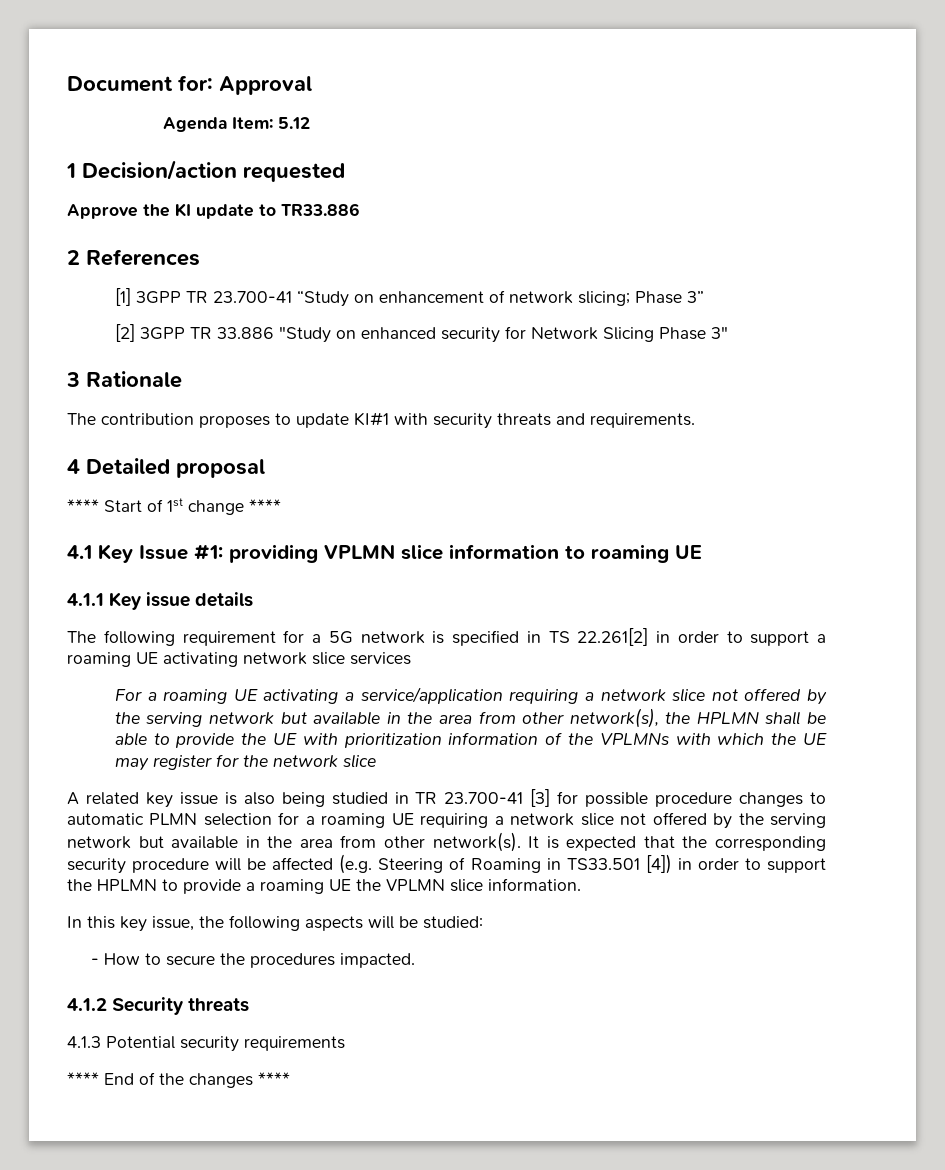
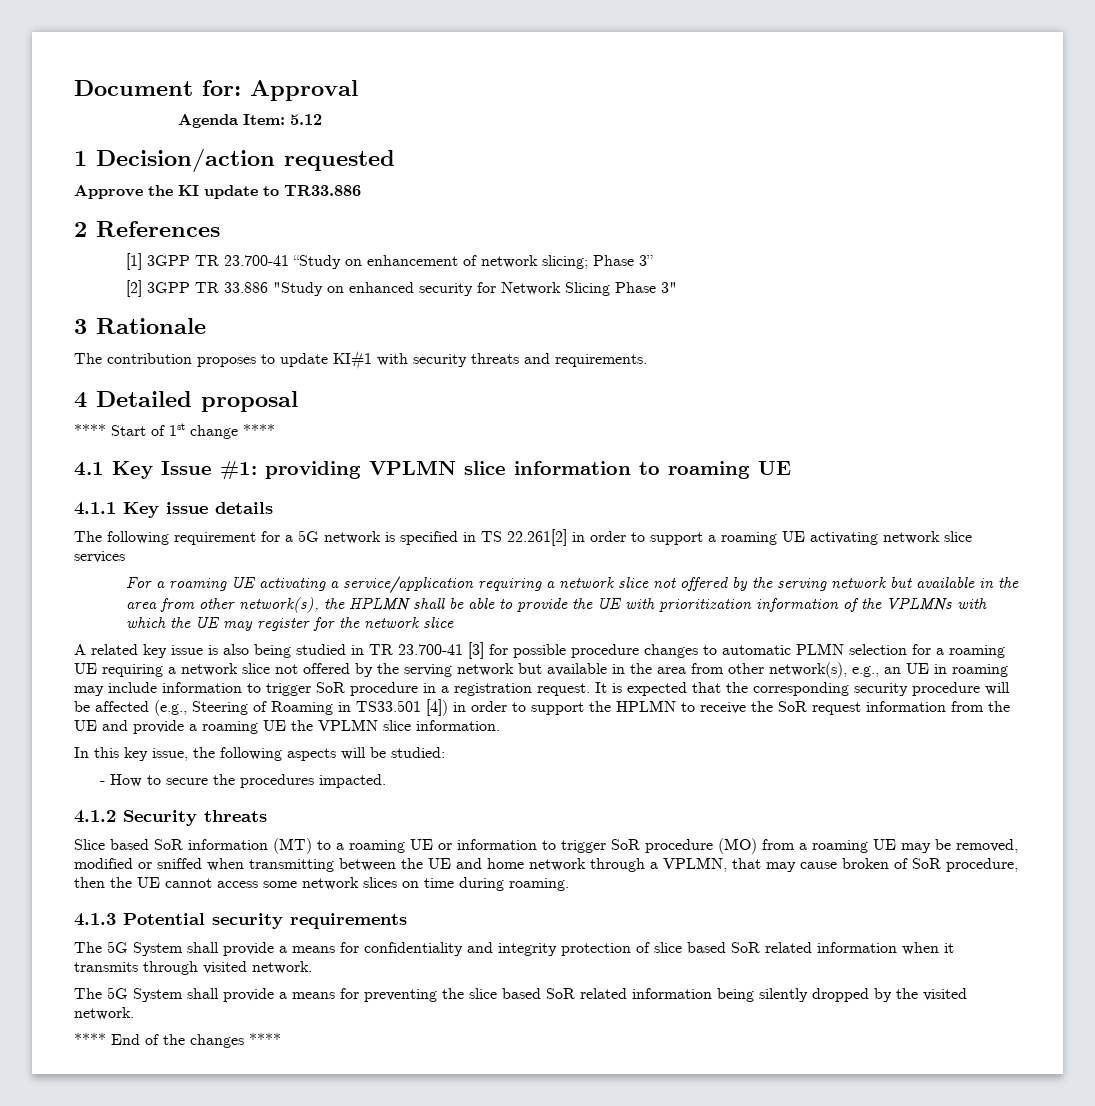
- A related key issue is also being studied in TR 23.700-41 [3] for possible procedure changes to automatic PLMN selection for a roaming UE requiring a network slice not offered by the serving network but available in the area from other network(s).
+ A related key issue is also being studied in TR 23.700-41 [3] for possible procedure changes to automatic PLMN selection for a roaming UE requiring a network slice not offered by the serving network but available in the area from other network(s), e.g., an UE in roaming may include information to trigger SoR procedure in a registration request.
- It is expected that the corresponding security procedure will be affected (e.g. Steering of Roaming in TS33.501 [4]) in order to support the HPLMN to provide a roaming UE the VPLMN slice information.
+ It is expected that the corresponding security procedure will be affected (e.g., Steering of Roaming in TS33.501 [4]) in order to support the HPLMN to receive the SoR request information from the UE and provide a roaming UE the VPLMN slice information.
+ Slice based SoR information (MT) to a roaming UE or information to trigger SoR procedure (MO) from a roaming UE may be removed, modified or sniffed when transmitting between the UE and home network through a VPLMN, that may cause broken of SoR procedure, then the UE cannot access some network slices on time during roaming.
  4.1.3 Potential security requirements
+ The 5G System shall provide a means for confidentiality and integrity protection of slice based SoR related information when it transmits through visited network.
+ The 5G System shall provide a means for preventing the slice based SoR related information being silently dropped by the visited network.

